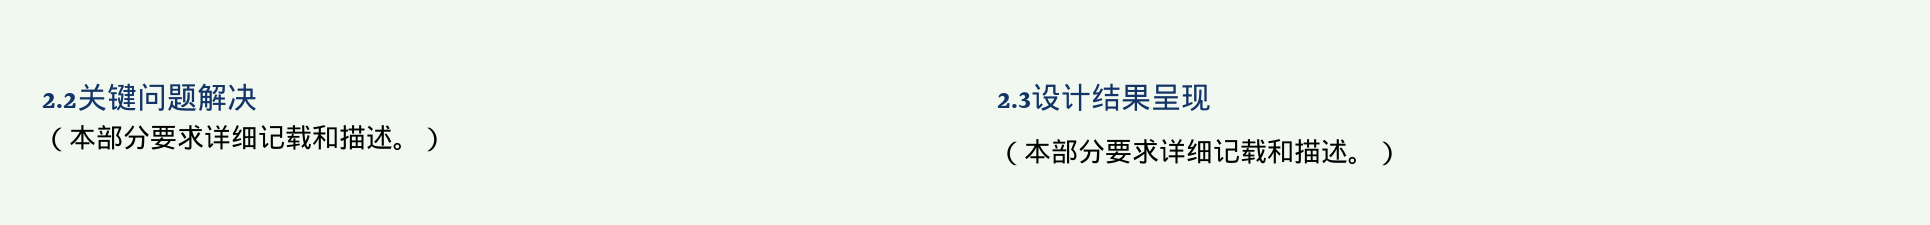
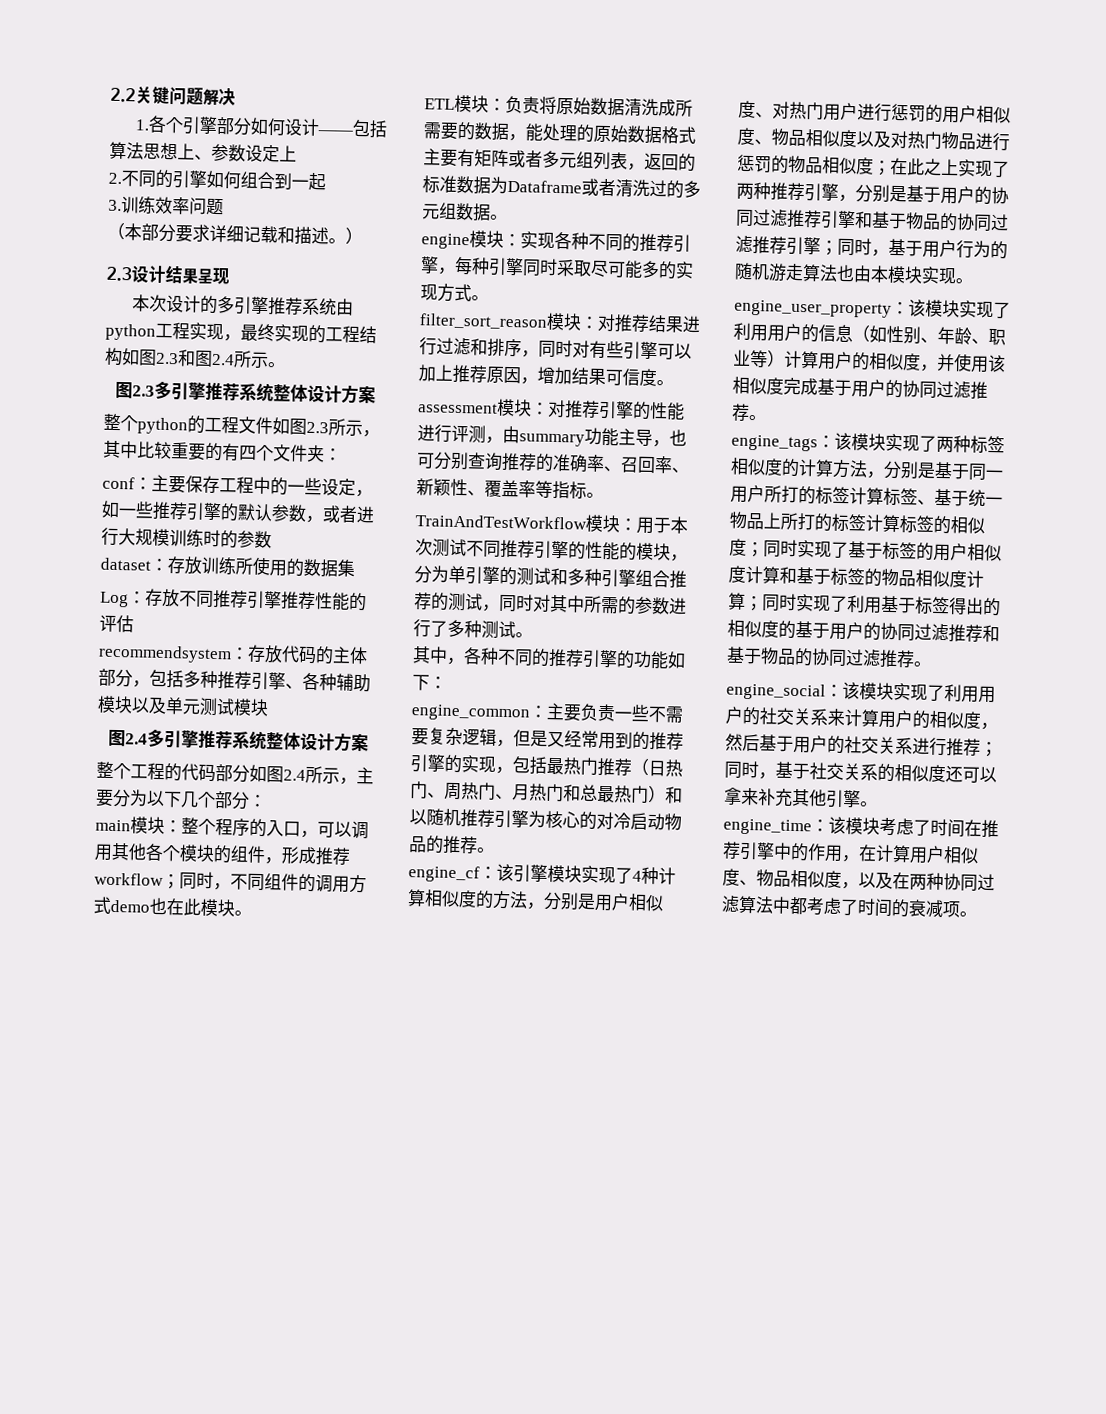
+ 1.各个引擎部分如何设计——包括算法思想上、参数设定上
+ 2.不同的引擎如何组合到一起
+ 3.训练效率问题
  2.3设计结果呈现
- （本部分要求详细记载和描述。）
+ 本次设计的多引擎推荐系统由python工程实现，最终实现的工程结构如图2.3和图2.4所示。
+ 图2.3多引擎推荐系统整体设计方案
+ 整个python的工程文件如图2.3所示，其中比较重要的有四个文件夹：
+ conf：主要保存工程中的一些设定，如一些推荐引擎的默认参数，或者进行大规模训练时的参数
+ dataset：存放训练所使用的数据集
+ Log：存放不同推荐引擎推荐性能的评估
+ recommendsystem：存放代码的主体部分，包括多种推荐引擎、各种辅助模块以及单元测试模块
+ 图2.4多引擎推荐系统整体设计方案
+ 整个工程的代码部分如图2.4所示，主要分为以下几个部分：
+ main模块：整个程序的入口，可以调用其他各个模块的组件，形成推荐workflow；同时，不同组件的调用方式demo也在此模块。
+ ETL模块：负责将原始数据清洗成所需要的数据，能处理的原始数据格式主要有矩阵或者多元组列表，返回的标准数据为Dataframe或者清洗过的多元组数据。
+ engine模块：实现各种不同的推荐引擎，每种引擎同时采取尽可能多的实现方式。
+ filter_sort_reason模块：对推荐结果进行过滤和排序，同时对有些引擎可以加上推荐原因，增加结果可信度。
+ assessment模块：对推荐引擎的性能进行评测，由summary功能主导，也可分别查询推荐的准确率、召回率、新颖性、覆盖率等指标。
+ TrainAndTestWorkflow模块：用于本次测试不同推荐引擎的性能的模块，分为单引擎的测试和多种引擎组合推荐的测试，同时对其中所需的参数进行了多种测试。
+ 其中，各种不同的推荐引擎的功能如下：
+ engine_common：主要负责一些不需要复杂逻辑，但是又经常用到的推荐引擎的实现，包括最热门推荐（日热门、周热门、月热门和总最热门）和以随机推荐引擎为核心的对冷启动物品的推荐。
+ engine_cf：该引擎模块实现了4种计算相似度的方法，分别是用户相似度、对热门用户进行惩罚的用户相似度、物品相似度以及对热门物品进行惩罚的物品相似度；在此之上实现了两种推荐引擎，分别是基于用户的协同过滤推荐引擎和基于物品的协同过滤推荐引擎；同时，基于用户行为的随机游走算法也由本模块实现。
+ engine_user_property：该模块实现了利用用户的信息（如性别、年龄、职业等）计算用户的相似度，并使用该相似度完成基于用户的协同过滤推荐。
+ engine_tags：该模块实现了两种标签相似度的计算方法，分别是基于同一用户所打的标签计算标签、基于统一物品上所打的标签计算标签的相似度；同时实现了基于标签的用户相似度计算和基于标签的物品相似度计算；同时实现了利用基于标签得出的相似度的基于用户的协同过滤推荐和基于物品的协同过滤推荐。
+ engine_social：该模块实现了利用用户的社交关系来计算用户的相似度，然后基于用户的社交关系进行推荐；同时，基于社交关系的相似度还可以拿来补充其他引擎。
+ engine_time：该模块考虑了时间在推荐引擎中的作用，在计算用户相似度、物品相似度，以及在两种协同过滤算法中都考虑了时间的衰减项。

